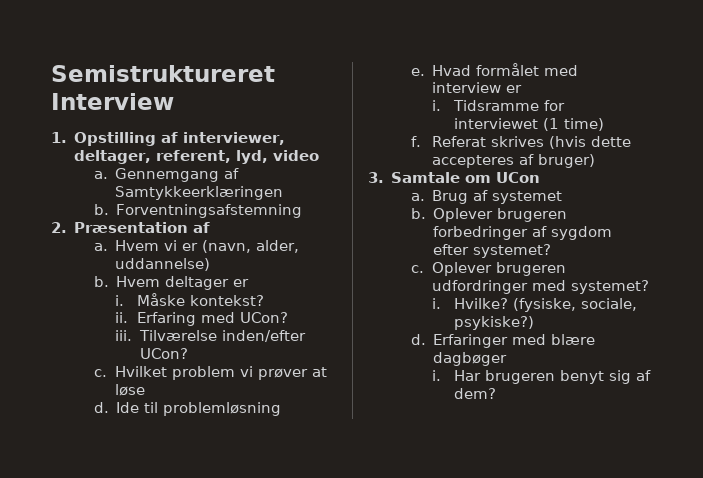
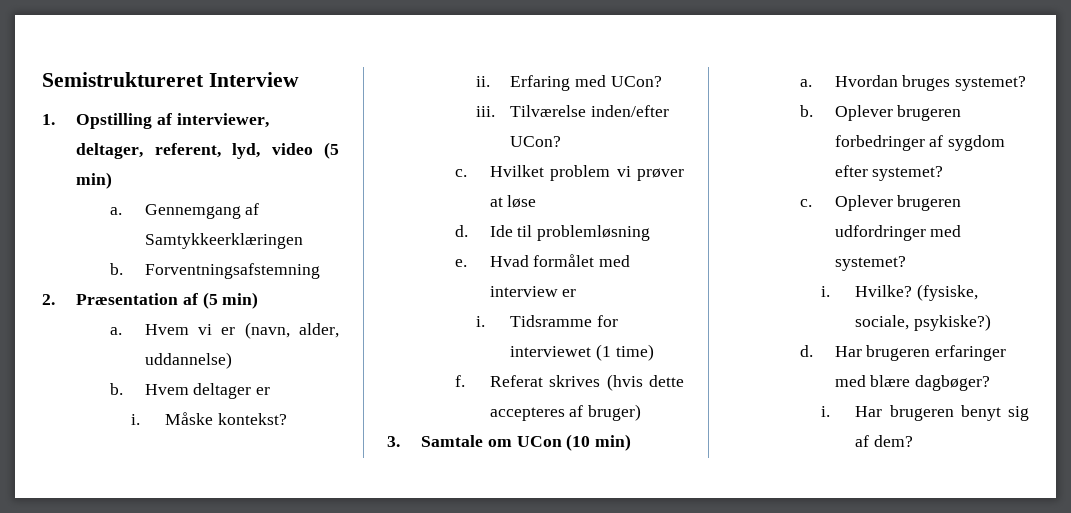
- 1. Opstilling af interviewer, deltager, referent, lyd, video
+ 1. Opstilling af interviewer, deltager, referent, lyd, video (5 min)
- 2. Præsentation af
+ 2. Præsentation af (5 min)
- 3. Samtale om UCon
- a. Brug af systemet
+ 3. Samtale om UCon (10 min)
+ a. Hvordan bruges systemet?
- Erfaringer med blære dagbøger
+ Har brugeren erfaringer med blære dagbøger?

